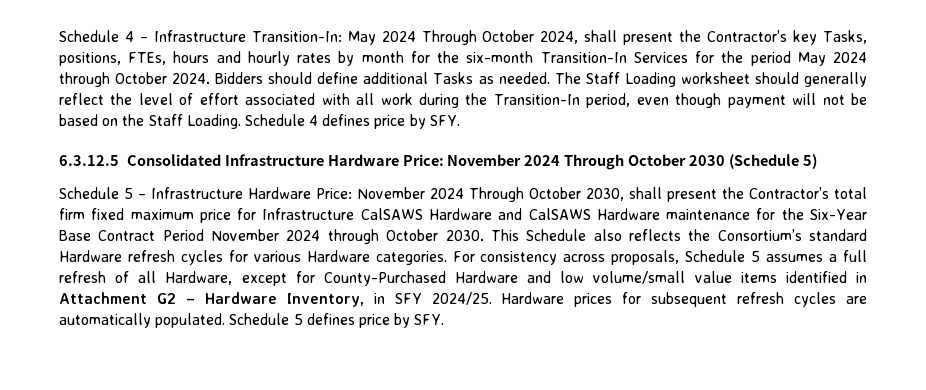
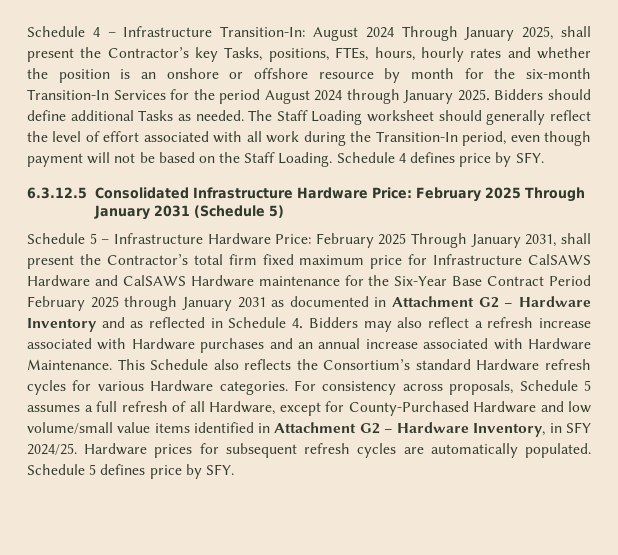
- Schedule 4 – Infrastructure Transition-In: May 2024 Through October 2024, shall present the Contractor’s key Tasks, positions, FTEs, hours and hourly rates by month for the six-month Transition-In Services for the period May 2024 through October 2024.
+ Schedule 4 – Infrastructure Transition-In: August 2024 Through January 2025, shall present the Contractor’s key Tasks, positions, FTEs, hours, hourly rates and whether the position is an onshore or offshore resource by month for the six-month Transition-In Services for the period August 2024 through January 2025.
- 6.3.12.5 Consolidated Infrastructure Hardware Price: November 2024 Through October 2030 (Schedule 5)
+ 6.3.12.5 Consolidated Infrastructure Hardware Price: February 2025 Through January 2031 (Schedule 5)
- Schedule 5 – Infrastructure Hardware Price: November 2024 Through October 2030, shall present the Contractor’s total firm fixed maximum price for Infrastructure CalSAWS Hardware and CalSAWS Hardware maintenance for the Six-Year Base Contract Period November 2024 through October 2030.
+ Schedule 5 – Infrastructure Hardware Price: February 2025 Through January 2031, shall present the Contractor’s total firm fixed maximum price for Infrastructure CalSAWS Hardware and CalSAWS Hardware maintenance for the Six-Year Base Contract Period February 2025 through January 2031 as documented in Attachment G2 – Hardware Inventory and as reflected in Schedule 4. Bidders may also reflect a refresh increase associated with Hardware purchases and an annual increase associated with Hardware Maintenance.

